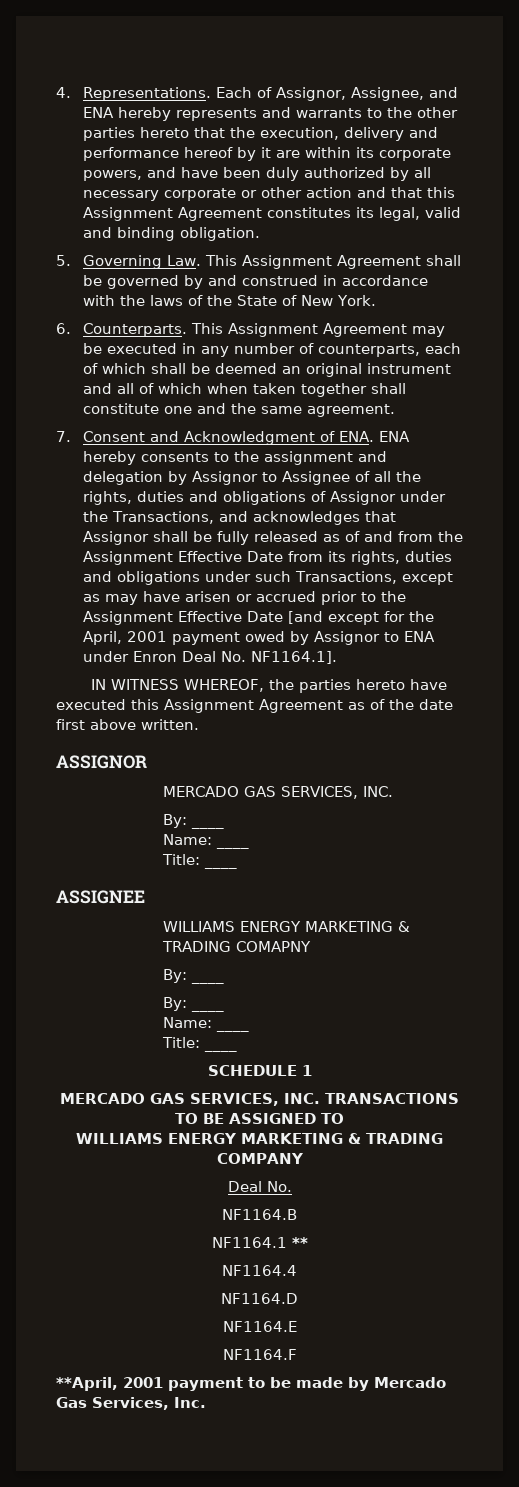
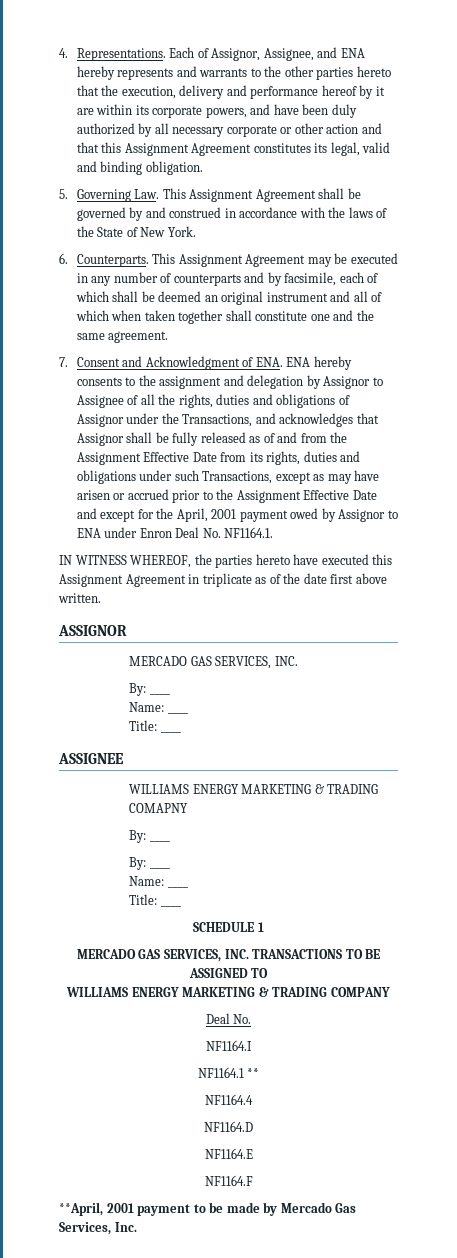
- This Assignment Agreement may be executed in any number of counterparts, each of which shall be deemed an original instrument and all of which when taken together shall constitute one and the same agreement.
+ This Assignment Agreement may be executed in any number of counterparts and by facsimile, each of which shall be deemed an original instrument and all of which when taken together shall constitute one and the same agreement.
- 7. Consent and Acknowledgment of ENA. ENA hereby consents to the assignment and delegation by Assignor to Assignee of all the rights, duties and obligations of Assignor under the Transactions, and acknowledges that Assignor shall be fully released as of and from the Assignment Effective Date from its rights, duties and obligations under such Transactions, except as may have arisen or accrued prior to the Assignment Effective Date [and except for the April, 2001 payment owed by Assignor to ENA under Enron Deal No. NF1164.1].
+ 7. Consent and Acknowledgment of ENA. ENA hereby consents to the assignment and delegation by Assignor to Assignee of all the rights, duties and obligations of Assignor under the Transactions, and acknowledges that Assignor shall be fully released as of and from the Assignment Effective Date from its rights, duties and obligations under such Transactions, except as may have arisen or accrued prior to the Assignment Effective Date and except for the April, 2001 payment owed by Assignor to ENA under Enron Deal No. NF1164.1.
- IN WITNESS WHEREOF, the parties hereto have executed this Assignment Agreement as of the date first above written.
+ IN WITNESS WHEREOF, the parties hereto have executed this Assignment Agreement in triplicate as of the date first above written.
  WILLIAMS ENERGY MARKETING & TRADING COMPANY
  Deal No.
- NF1164.B
+ NF1164.I

